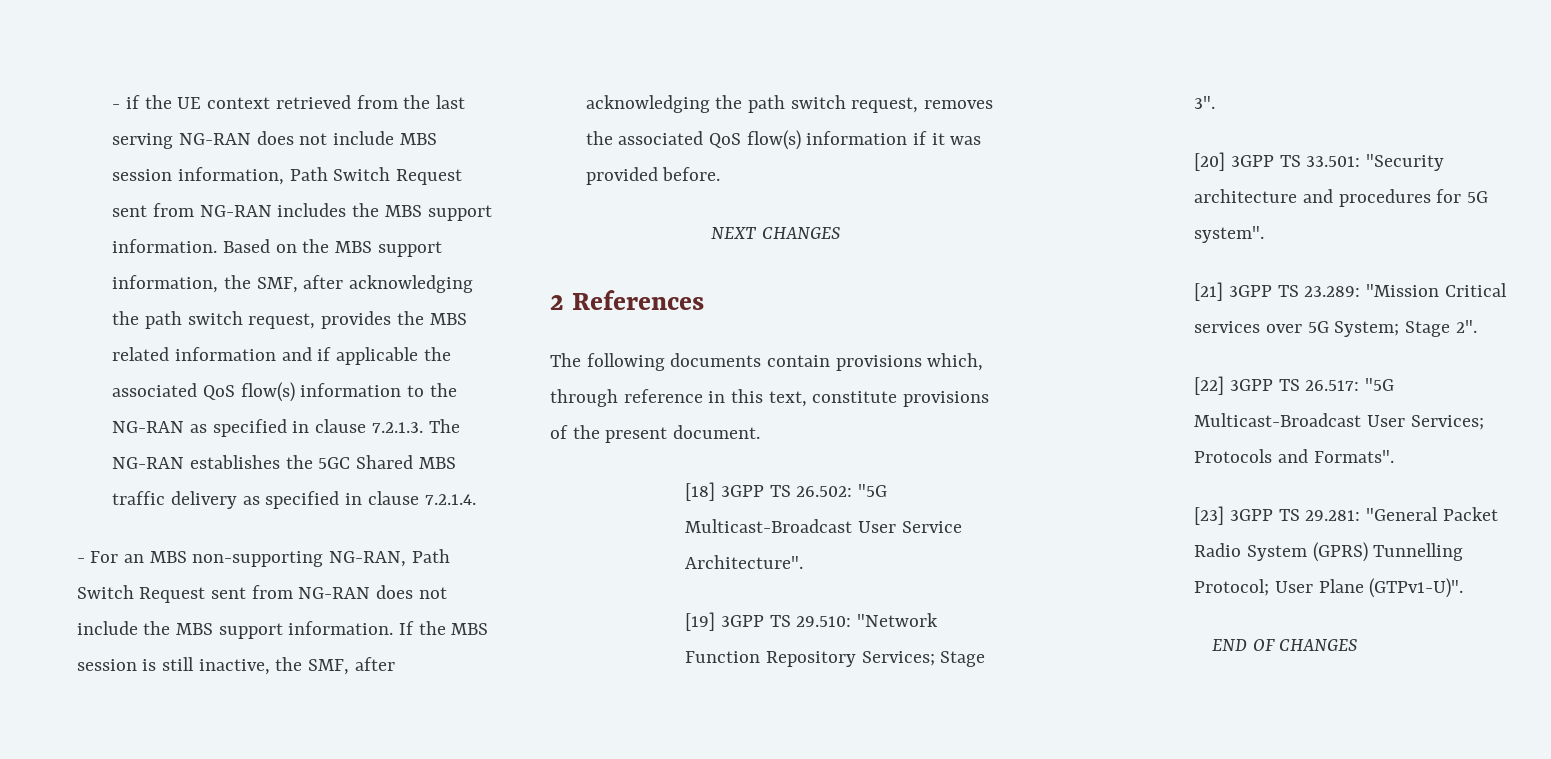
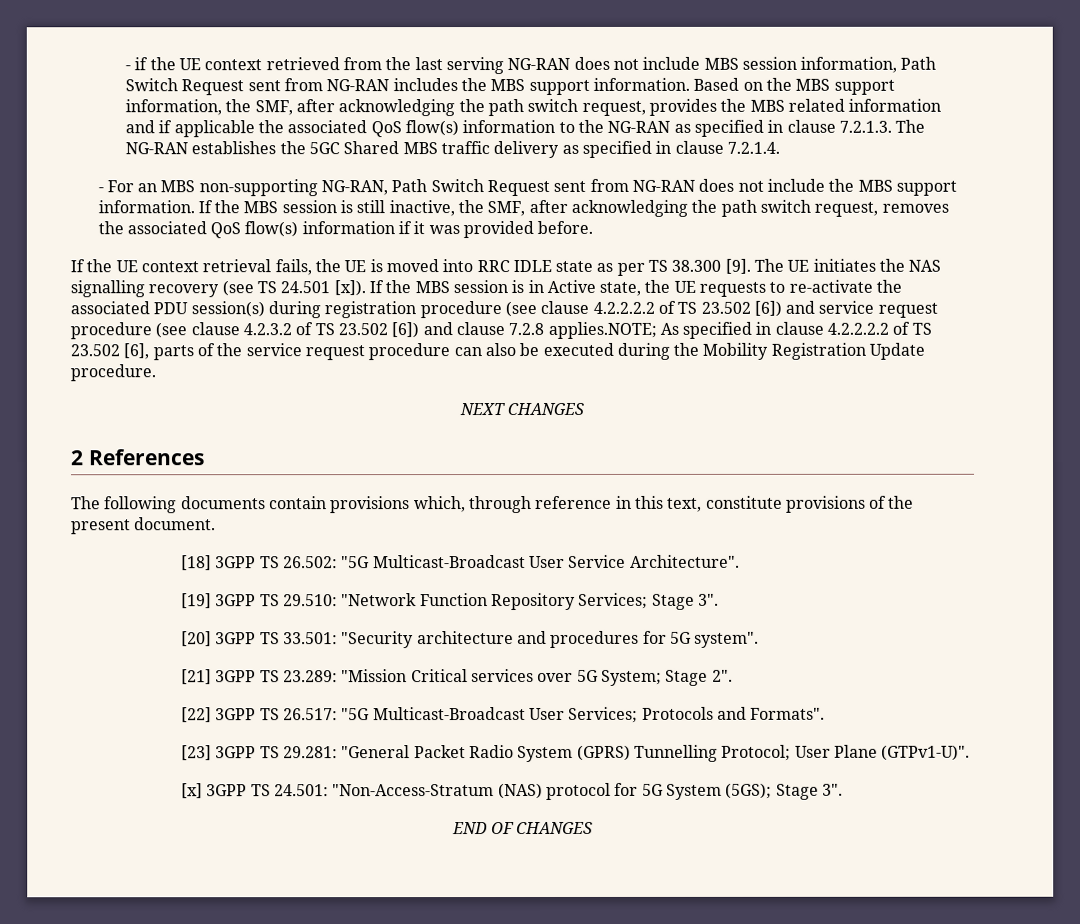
+ If the UE context retrieval fails, the UE is moved into RRC IDLE state as per TS 38.300 [9]. The UE initiates the NAS signalling recovery (see TS 24.501 [x]). If the MBS session is in Active state, the UE requests to re-activate the associated PDU session(s) during registration procedure (see clause 4.2.2.2.2 of TS 23.502 [6]) and service request procedure (see clause 4.2.3.2 of TS 23.502 [6]) and clause 7.2.8 applies.NOTE; As specified in clause 4.2.2.2.2 of TS 23.502 [6], parts of the service request procedure can also be executed during the Mobility Registration Update procedure.
+ [x] 3GPP TS 24.501: "Non-Access-Stratum (NAS) protocol for 5G System (5GS); Stage 3".

